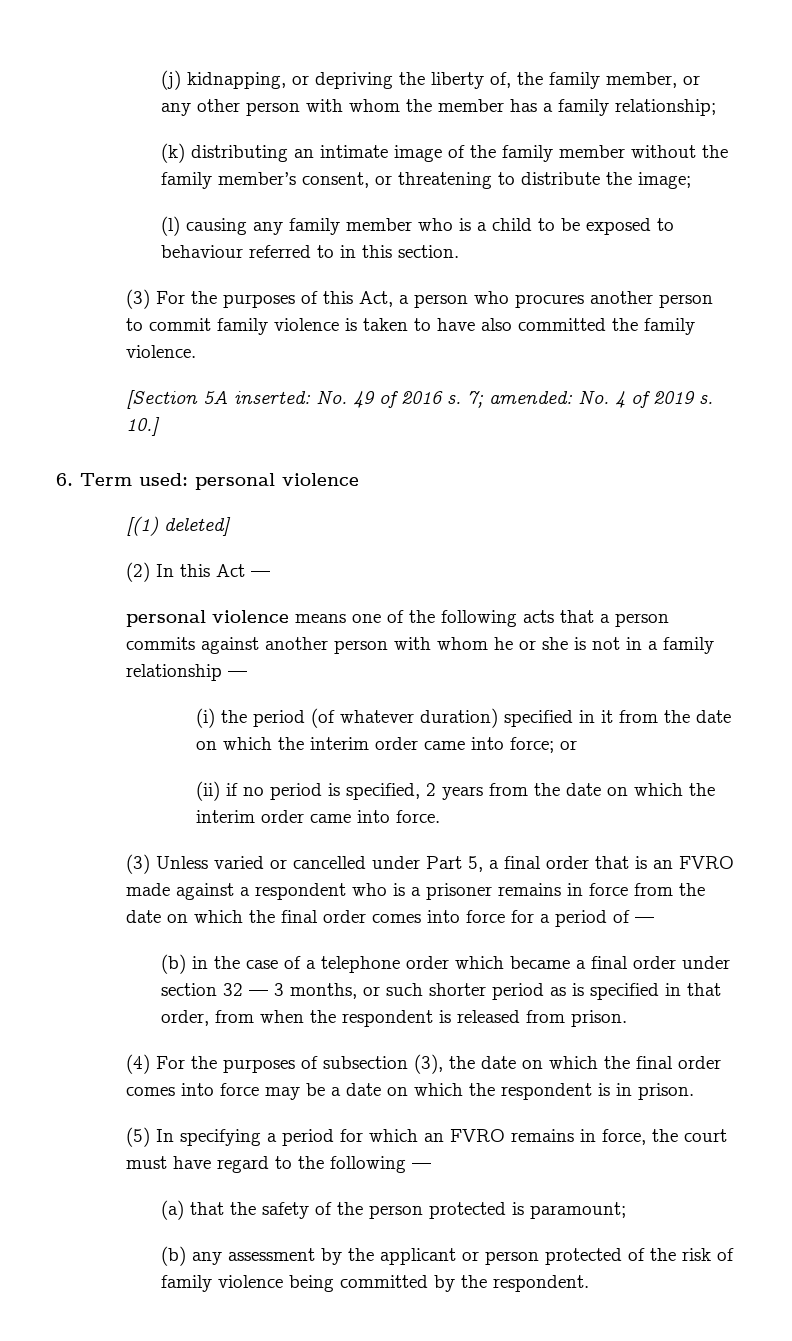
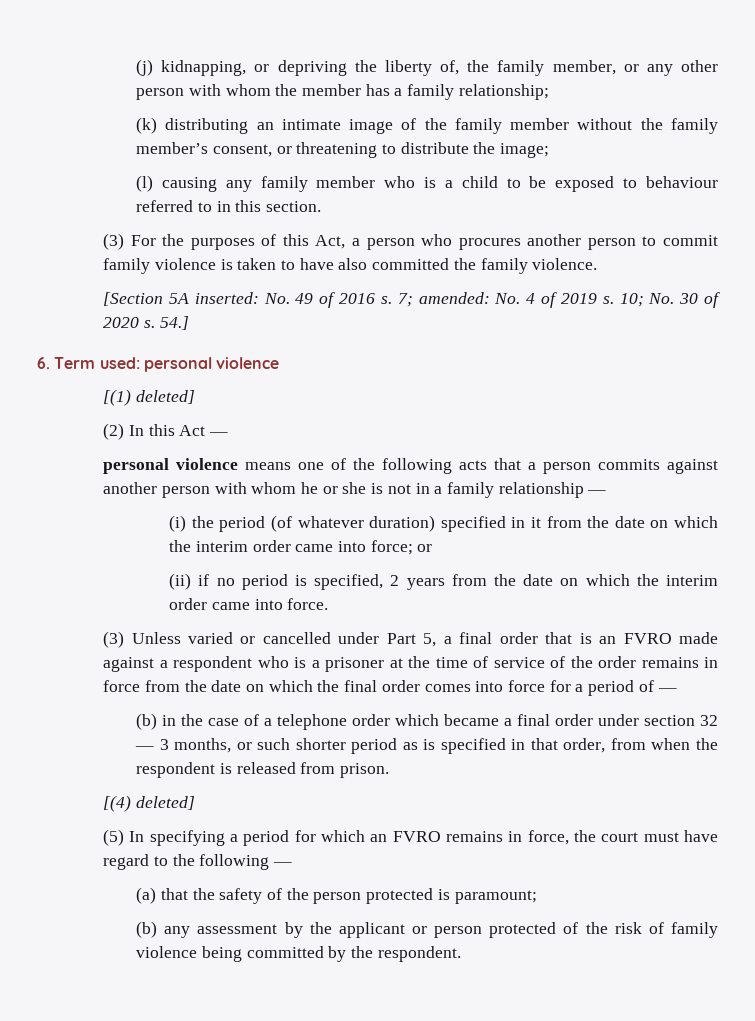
- 10.]
+ 10; No. 30 of 2020 s. 54.]
- (3) Unless varied or cancelled under Part 5, a final order that is an FVRO made against a respondent who is a prisoner remains in force from the date on which the final order comes into force for a period of —
+ (3) Unless varied or cancelled under Part 5, a final order that is an FVRO made against a respondent who is a prisoner at the time of service of the order remains in force from the date on which the final order comes into force for a period of —
- (4) For the purposes of subsection (3), the date on which the final order comes into force may be a date on which the respondent is in prison.
+ [(4) deleted]

